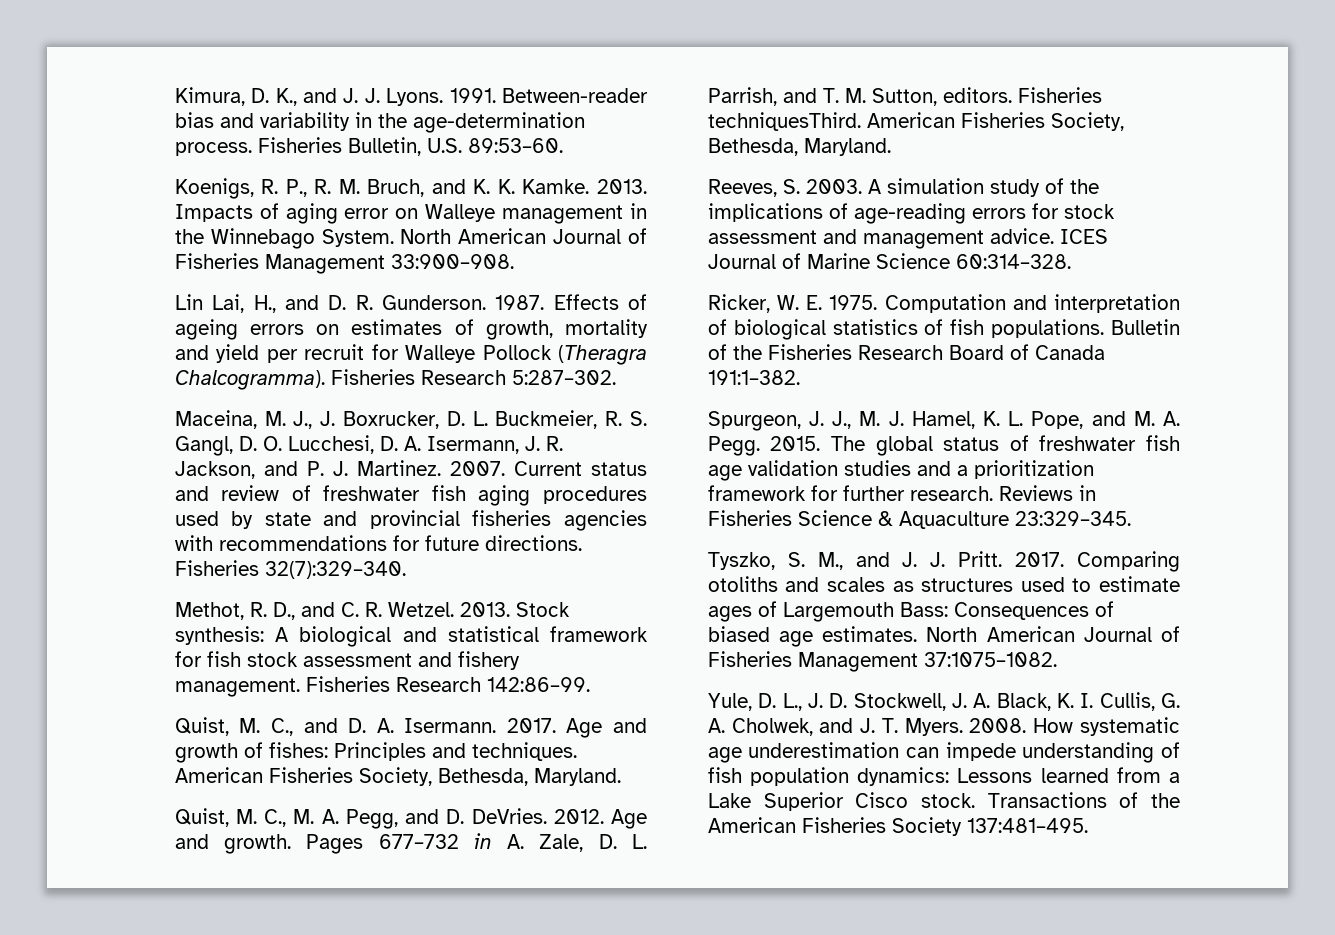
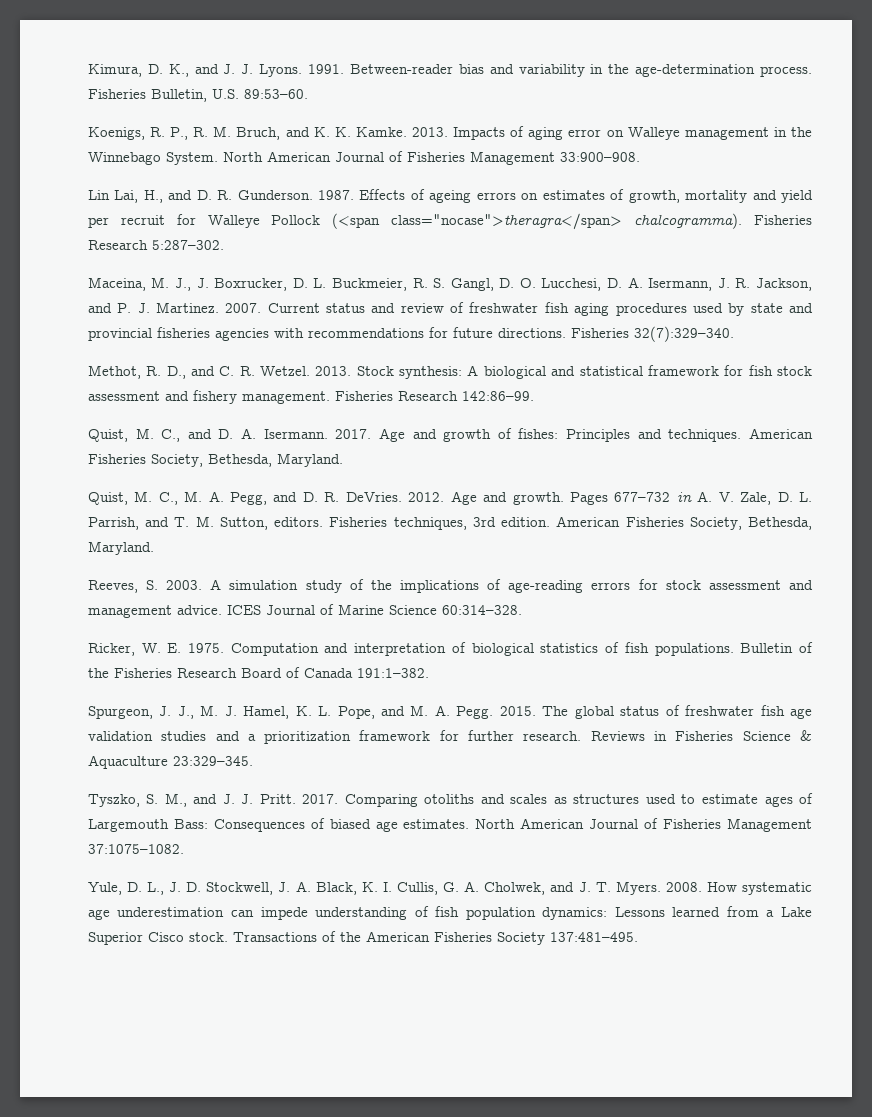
- Effects of ageing errors on estimates of growth, mortality and yield per recruit for Walleye Pollock (Theragra Chalcogramma).
+ Effects of ageing errors on estimates of growth, mortality and yield per recruit for Walleye Pollock (<span class="nocase">theragra</span> chalcogramma).
- Quist, M. C., M. A. Pegg, and D. DeVries.
+ Quist, M. C., M. A. Pegg, and D. R. DeVries.
- Pages 677–732 in A. Zale, D. L. Parrish, and T. M. Sutton, editors.
+ Pages 677–732 in A. V. Zale, D. L. Parrish, and T. M. Sutton, editors.
- Fisheries techniquesThird.
+ Fisheries techniques, 3rd edition.

